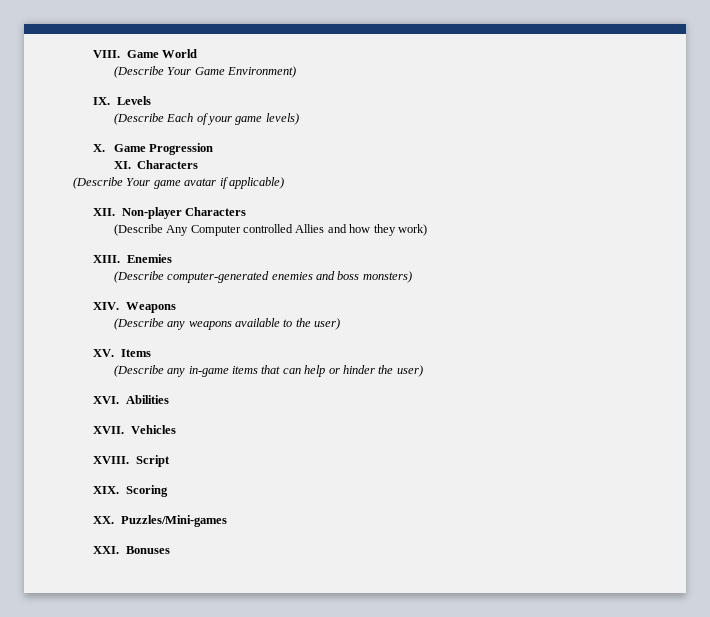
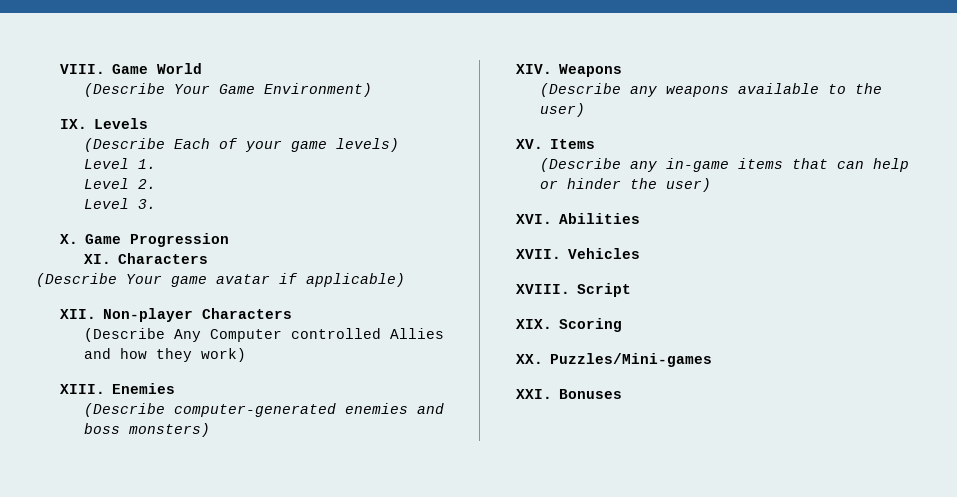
+ Level 1.
+ Level 2.
+ Level 3.

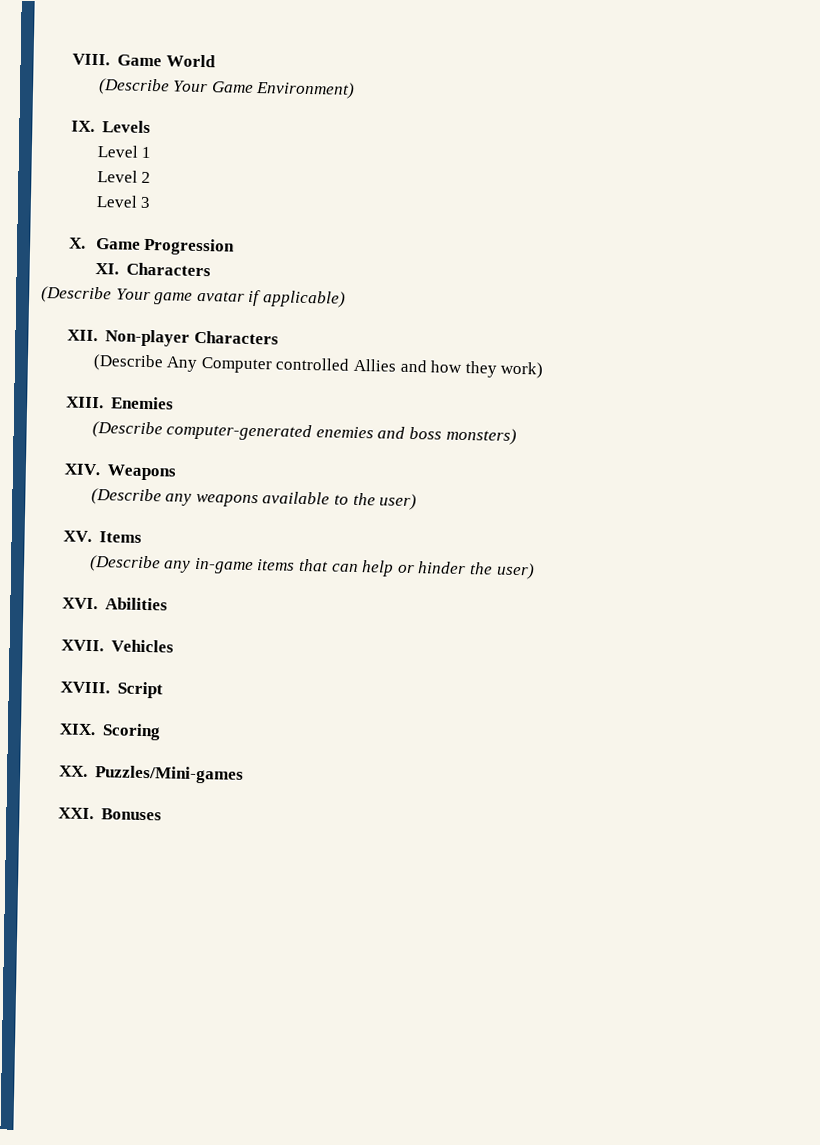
- (Describe Each of your game levels)
- Level 1.
- Level 2.
- Level 3.
+ Level 1
+ Level 2
+ Level 3

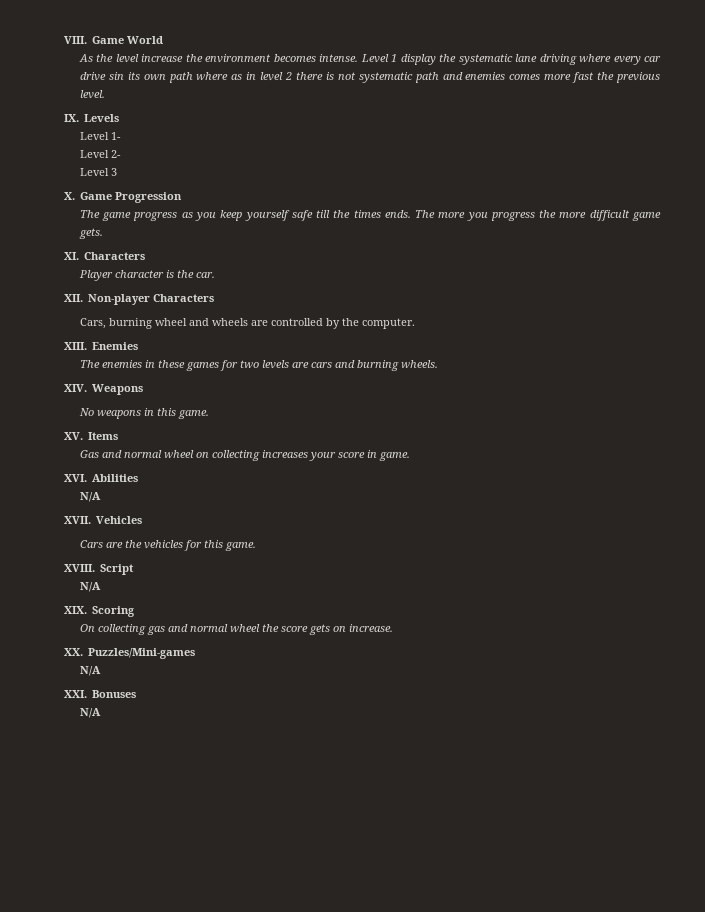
- (Describe Your Game Environment)
+ As the level increase the environment becomes intense. Level 1 display the systematic lane driving where every car drive sin its own path where as in level 2 there is not systematic path and enemies comes more fast the previous level.
- Level 1
- Level 2
+ Level 1-
+ Level 2-
+ The game progress as you keep yourself safe till the times ends. The more you progress the more difficult game gets.
  XI. Characters
- (Describe Your game avatar if applicable)
+ Player character is the car.
  XII. Non-player Characters
- (Describe Any Computer controlled Allies and how they work)
+ Cars, burning wheel and wheels are controlled by the computer.
  XIII. Enemies
- (Describe computer-generated enemies and boss monsters)
+ The enemies in these games for two levels are cars and burning wheels.
  XIV. Weapons
- (Describe any weapons available to the user)
+ No weapons in this game.
  XV. Items
- (Describe any in-game items that can help or hinder the user)
+ Gas and normal wheel on collecting increases your score in game.
  XVI. Abilities
+ N/A
+ Cars are the vehicles for this game.
  Script
+ N/A
+ On collecting gas and normal wheel the score gets on increase.
  XX. Puzzles/Mini-games
+ N/A
  XXI. Bonuses
+ N/A

